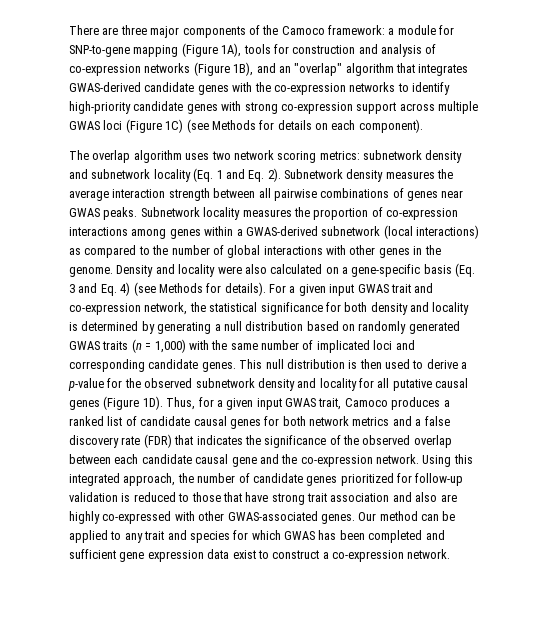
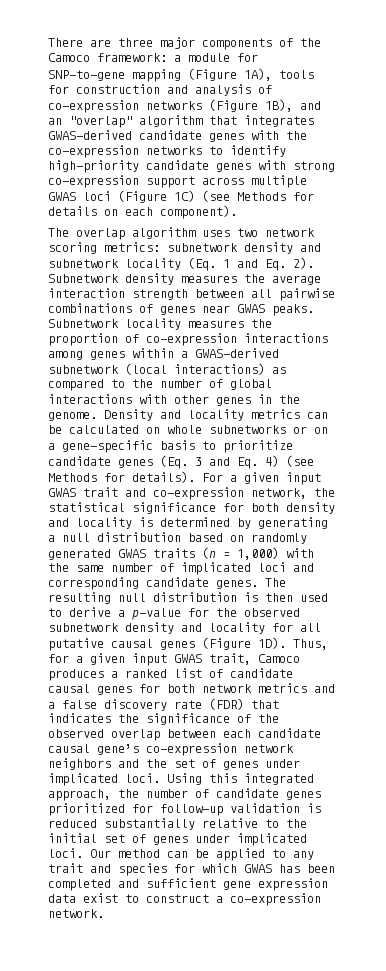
- Density and locality were also calculated on a gene-specific basis (Eq. 3 and Eq. 4) (see Methods for details).
+ Density and locality metrics can be calculated on whole subnetworks or on a gene-specific basis to prioritize candidate genes (Eq. 3 and Eq. 4) (see Methods for details).
- This null distribution is then used to derive a p-value for the observed subnetwork density and locality for all putative causal genes (Figure 1D).
+ The resulting null distribution is then used to derive a p-value for the observed subnetwork density and locality for all putative causal genes (Figure 1D).
- Thus, for a given input GWAS trait, Camoco produces a ranked list of candidate causal genes for both network metrics and a false discovery rate (FDR) that indicates the significance of the observed overlap between each candidate causal gene and the co-expression network.
+ Thus, for a given input GWAS trait, Camoco produces a ranked list of candidate causal genes for both network metrics and a false discovery rate (FDR) that indicates the significance of the observed overlap between each candidate causal gene’s co-expression network neighbors and the set of genes under implicated loci.
- Using this integrated approach, the number of candidate genes prioritized for follow-up validation is reduced to those that have strong trait association and also are highly co-expressed with other GWAS-associated genes.
+ Using this integrated approach, the number of candidate genes prioritized for follow-up validation is reduced substantially relative to the initial set of genes under implicated loci.

